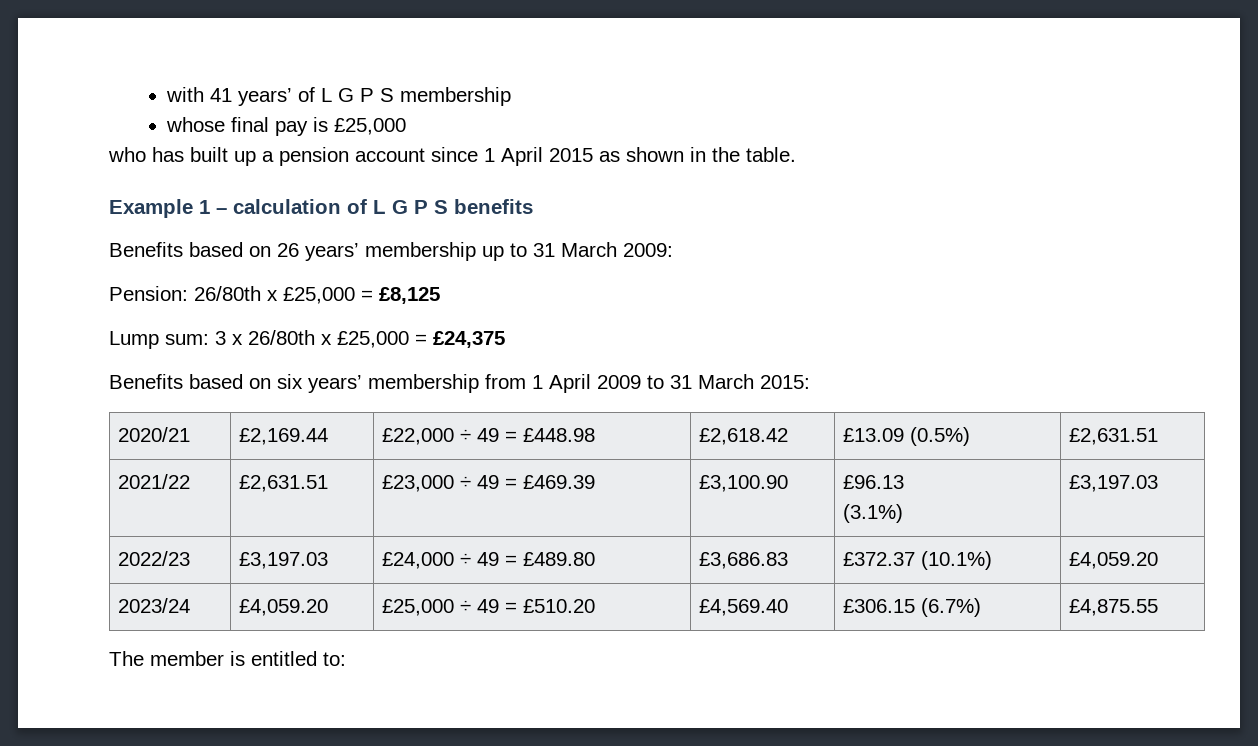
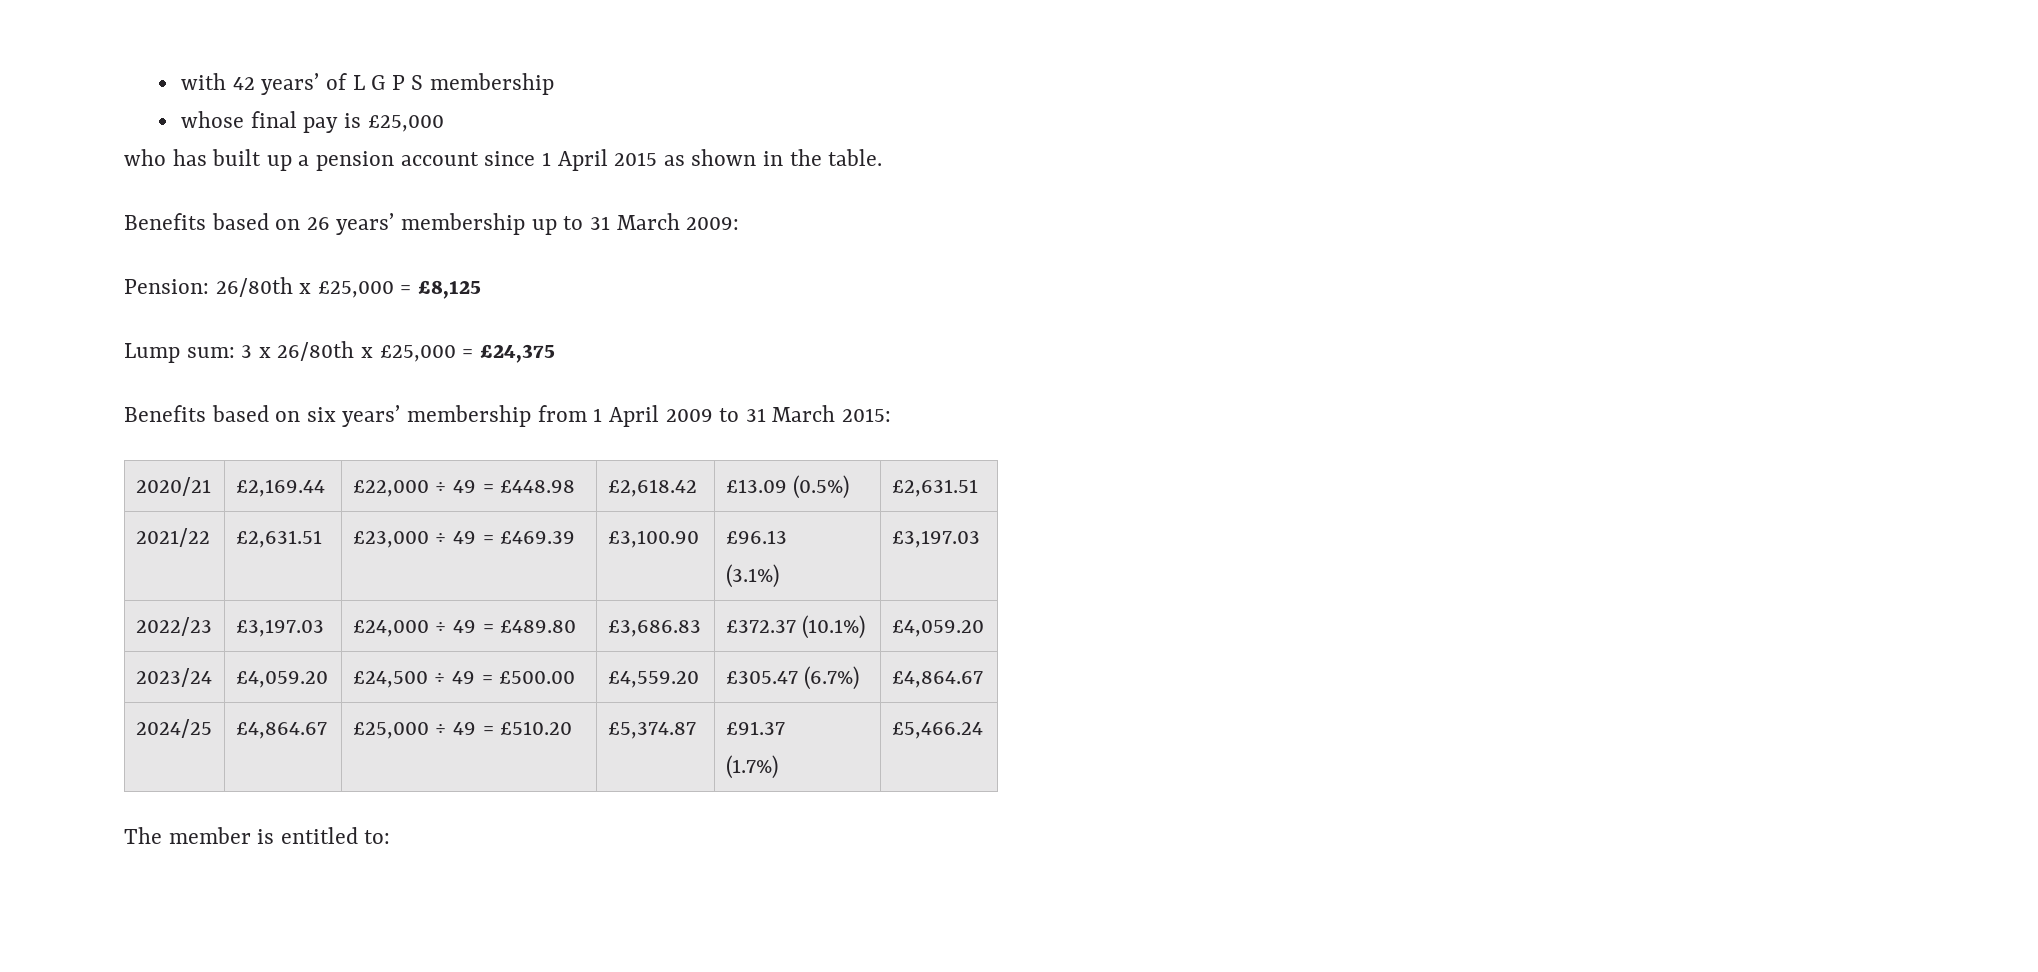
- with 41 years’ of L G P S membership
+ with 42 years’ of L G P S membership
- Example 1 – calculation of L G P S benefits
- 2023/24 | £4,059.20 | £25,000 ÷ 49 = £510.20 | £4,569.40 | £306.15 (6.7%) | £4,875.55
+ 2023/24 | £4,059.20 | £24,500 ÷ 49 = £500.00 | £4,559.20 | £305.47 (6.7%) | £4,864.67
+ 2024/25 | £4,864.67 | £25,000 ÷ 49 = £510.20 | £5,374.87 | £91.37
+ (1.7%) | £5,466.24

